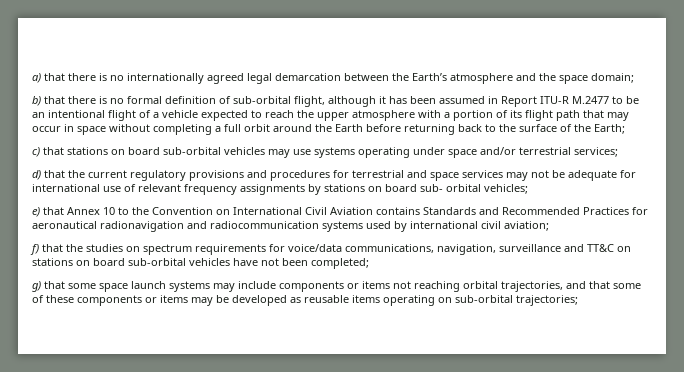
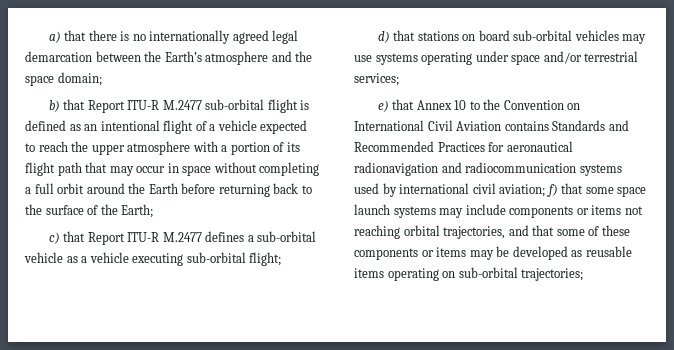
- b) that there is no formal definition of sub-orbital flight, although it has been assumed in Report ITU-R M.2477 to be an intentional flight of a vehicle expected to reach the upper atmosphere with a portion of its flight path that may occur in space without completing a full orbit around the Earth before returning back to the surface of the Earth;
+ b) that Report ITU-R M.2477 sub-orbital flight is defined as an intentional flight of a vehicle expected to reach the upper atmosphere with a portion of its flight path that may occur in space without completing a full orbit around the Earth before returning back to the surface of the Earth;
- c) that stations on board sub-orbital vehicles may use systems operating under space and/or terrestrial services;
+ c) that Report ITU-R M.2477 defines a sub-orbital vehicle as a vehicle executing sub-orbital flight;
+ d) that stations on board sub-orbital vehicles may use systems operating under space and/or terrestrial services;
- d) that the current regulatory provisions and procedures for terrestrial and space services may not be adequate for international use of relevant frequency assignments by stations on board sub- orbital vehicles;
- e) that Annex 10 to the Convention on International Civil Aviation contains Standards and Recommended Practices for aeronautical radionavigation and radiocommunication systems used by international civil aviation;
- f) that the studies on spectrum requirements for voice/data communications, navigation, surveillance and TT&C on stations on board sub-orbital vehicles have not been completed;
- g) that some space launch systems may include components or items not reaching orbital trajectories, and that some of these components or items may be developed as reusable items operating on sub-orbital trajectories;
+ e) that Annex 10 to the Convention on International Civil Aviation contains Standards and Recommended Practices for aeronautical radionavigation and radiocommunication systems used by international civil aviation; f) that some space launch systems may include components or items not reaching orbital trajectories, and that some of these components or items may be developed as reusable items operating on sub-orbital trajectories;

